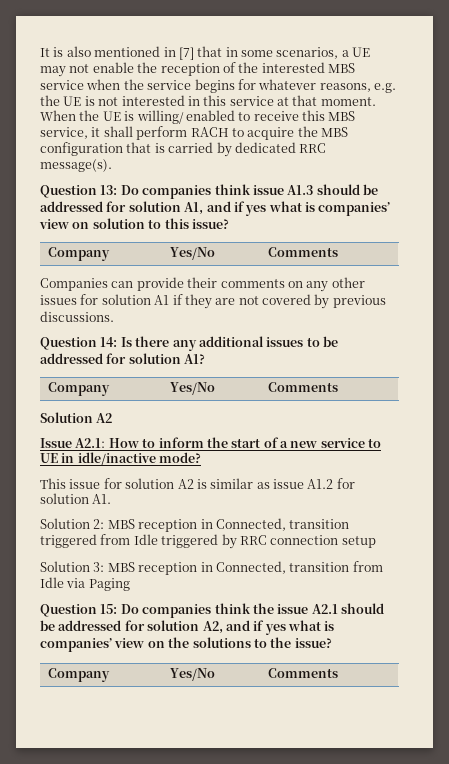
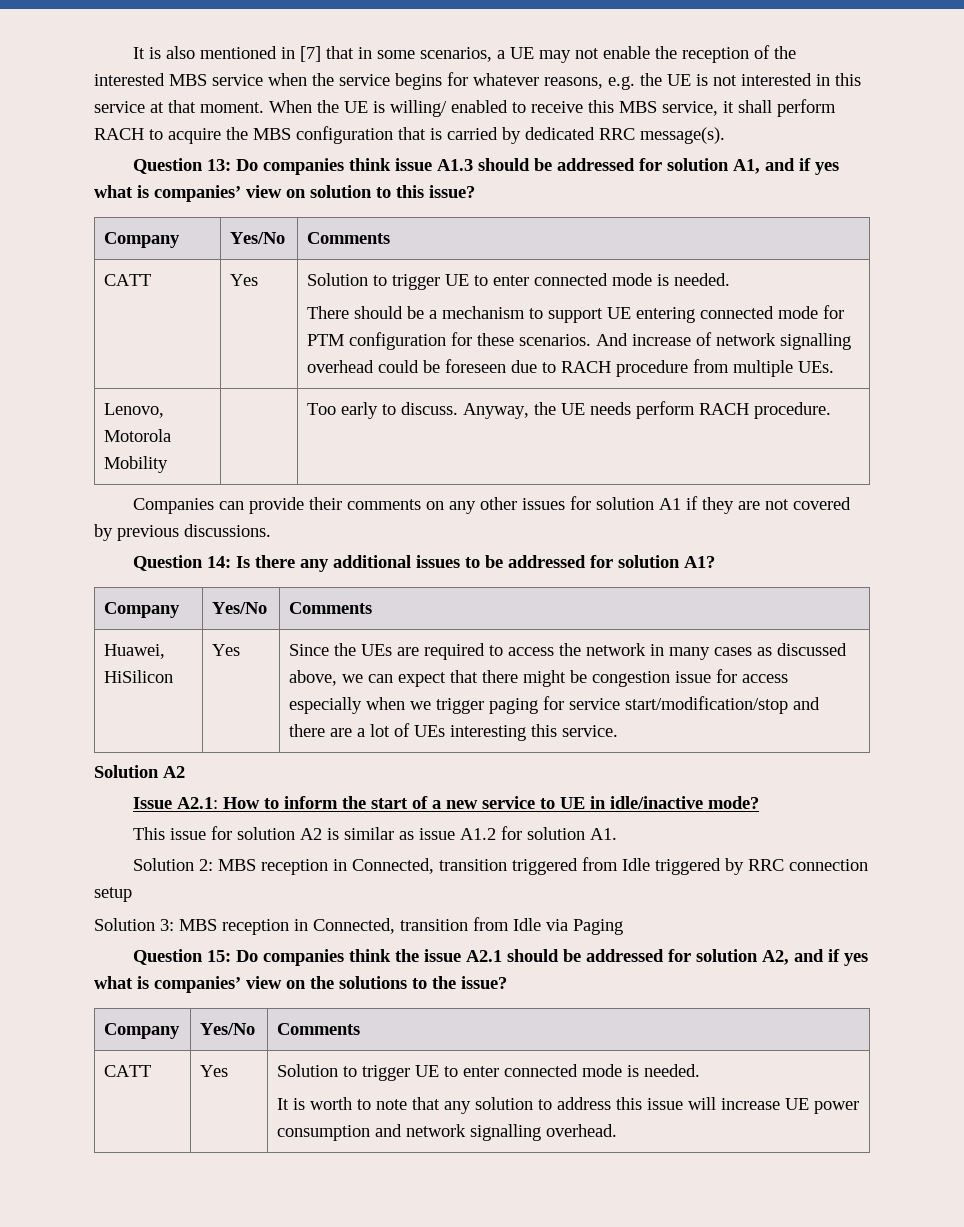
  Question 13: Do companies think issue A1.3 should be addressed for solution A1, and if yes what is companies’ view on solution to this issue?
  Company | Yes/No | Comments
+ CATT | Yes | Solution to trigger UE to enter connected mode is needed.
+ There should be a mechanism to support UE entering connected mode for PTM configuration for these scenarios. And increase of network signalling overhead could be foreseen due to RACH procedure from multiple UEs.
+ Lenovo, Motorola Mobility | | Too early to discuss. Anyway, the UE needs perform RACH procedure.
+ Huawei, HiSilicon | Yes | Since the UEs are required to access the network in many cases as discussed above, we can expect that there might be congestion issue for access especially when we trigger paging for service start/modification/stop and there are a lot of UEs interesting this service.
  Question 15: Do companies think the issue A2.1 should be addressed for solution A2, and if yes what is companies’ view on the solutions to the issue?
  Company | Yes/No | Comments
+ CATT | Yes | Solution to trigger UE to enter connected mode is needed.
+ It is worth to note that any solution to address this issue will increase UE power consumption and network signalling overhead.

